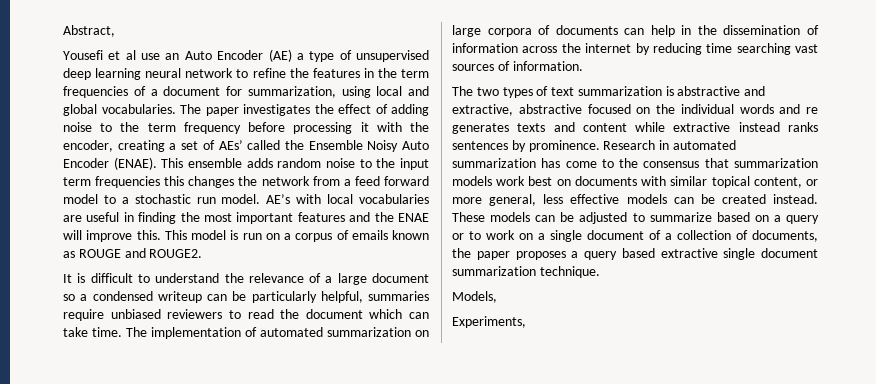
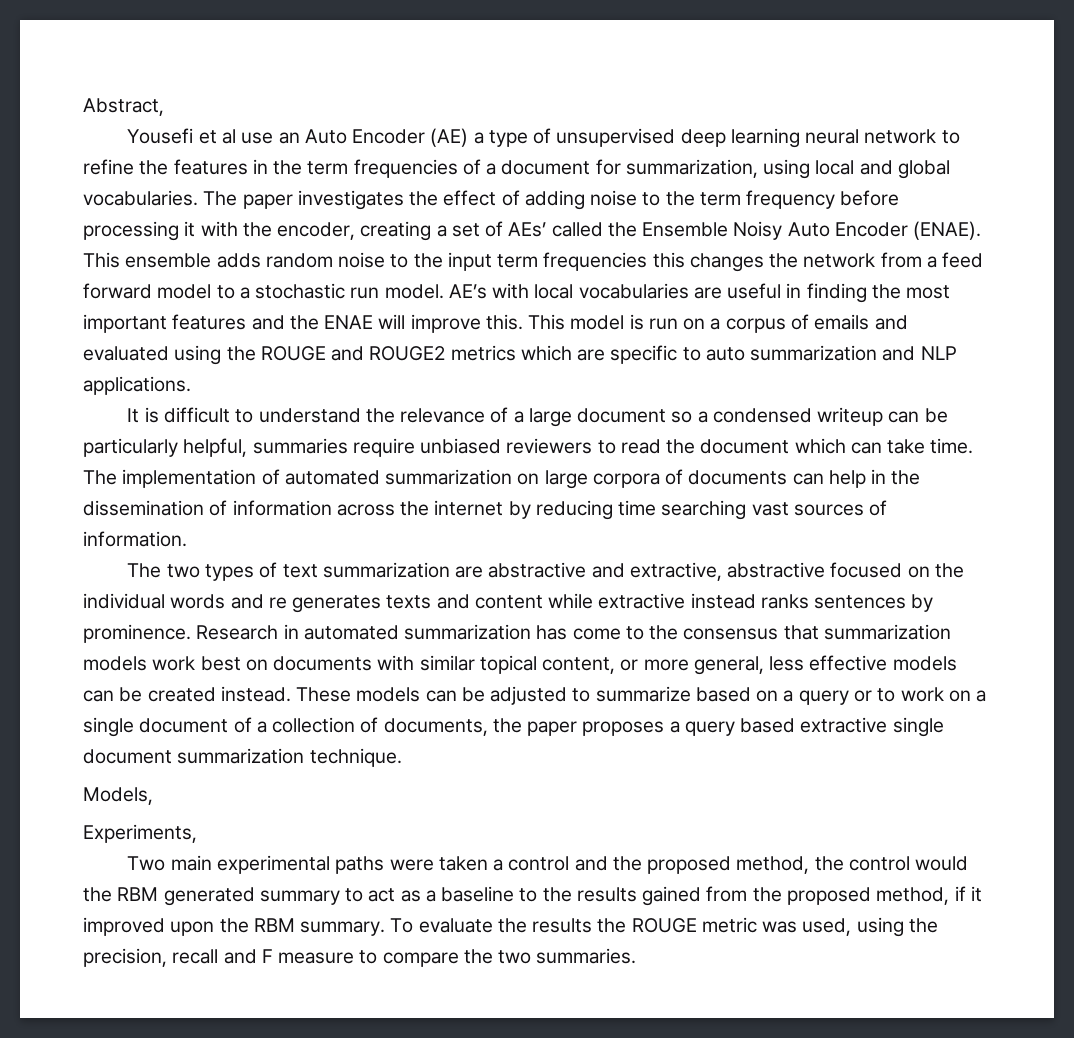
- This model is run on a corpus of emails known as ROUGE and ROUGE2.
+ This model is run on a corpus of emails and evaluated using the ROUGE and ROUGE2 metrics which are specific to auto summarization and NLP applications.
- The two types of text summarization is abstractive and extractive, abstractive focused on the individual words and re generates texts and content while extractive instead ranks sentences by prominence.
+ The two types of text summarization are abstractive and extractive, abstractive focused on the individual words and re generates texts and content while extractive instead ranks sentences by prominence.
+ Two main experimental paths were taken a control and the proposed method, the control would the RBM generated summary to act as a baseline to the results gained from the proposed method, if it improved upon the RBM summary. To evaluate the results the ROUGE metric was used, using the precision, recall and F measure to compare the two summaries.

